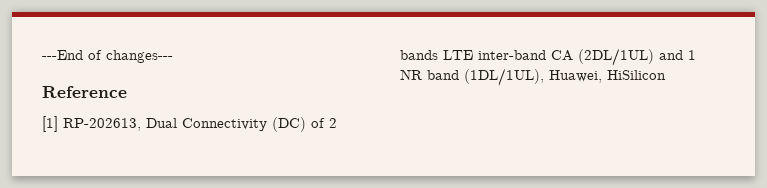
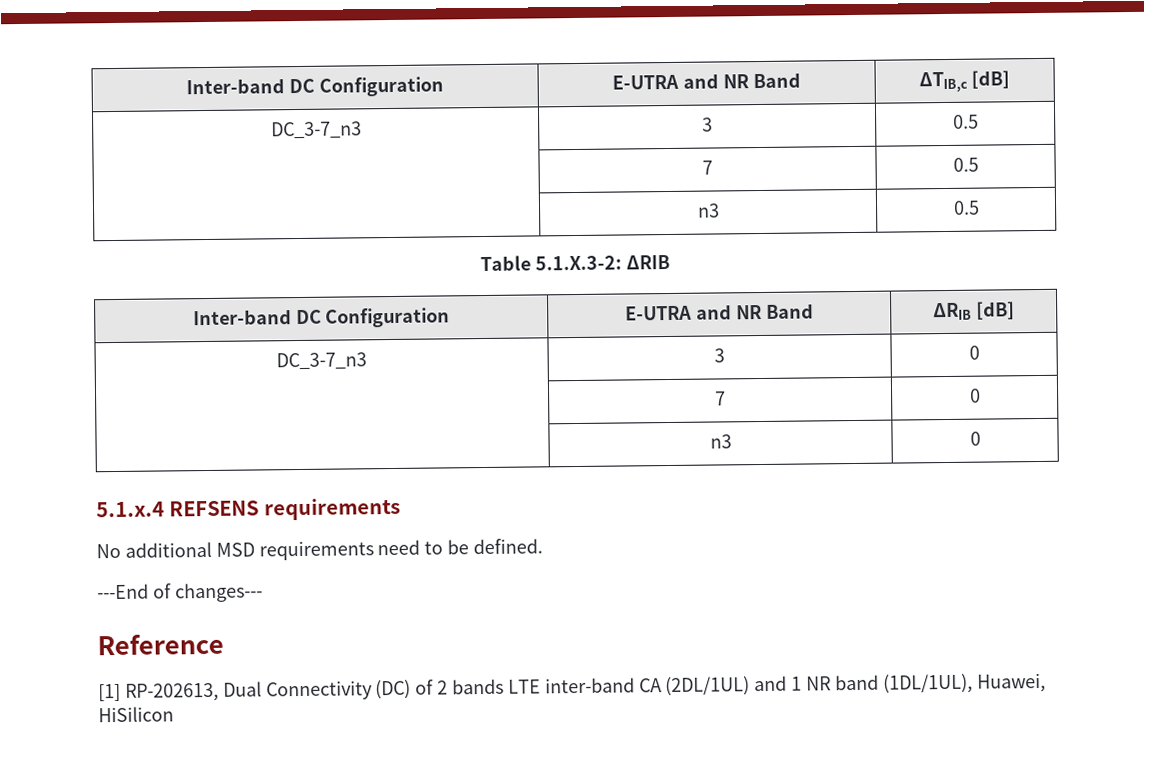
+ Inter-band DC Configuration | E-UTRA and NR Band | ΔTIB,c [dB]
+ DC_3-7_n3 | 3 | 0.5
+ | 7 | 0.5
+ | n3 | 0.5
+ Table 5.1.X.3-2: ΔRIB
+ Inter-band DC Configuration | E-UTRA and NR Band | ΔRIB [dB]
+ DC_3-7_n3 | 3 | 0
+ | 7 | 0
+ | n3 | 0
+ 5.1.x.4 REFSENS requirements
+ No additional MSD requirements need to be defined.

